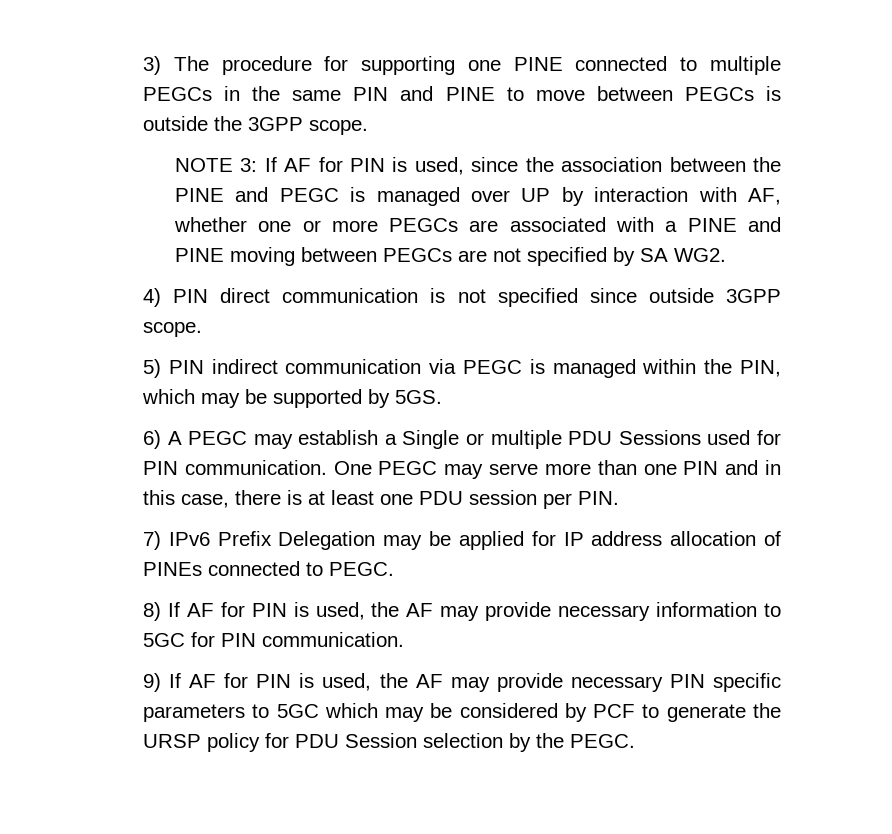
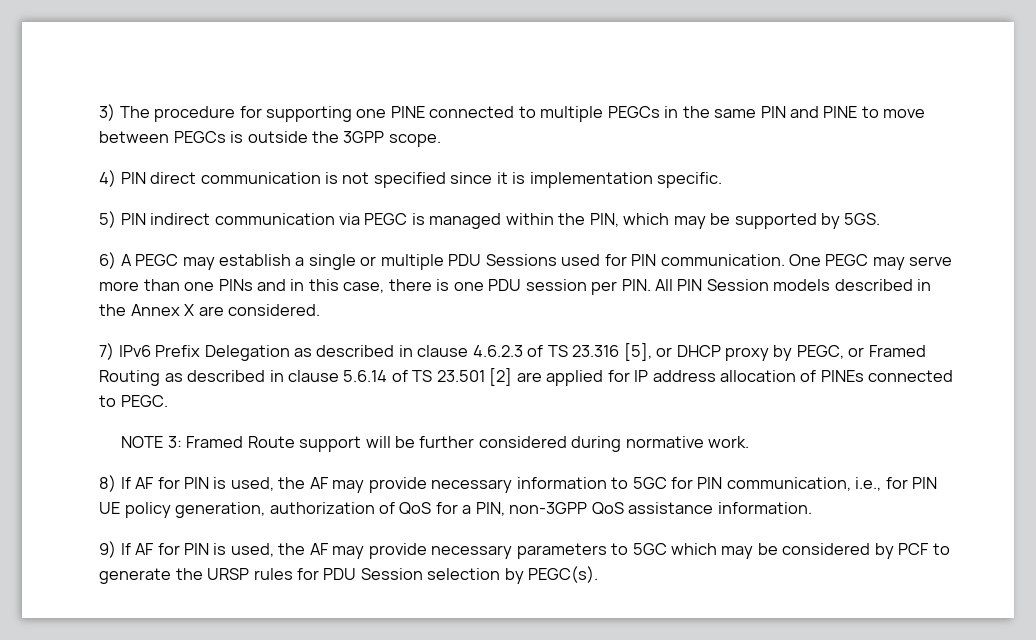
- NOTE 3: If AF for PIN is used, since the association between the PINE and PEGC is managed over UP by interaction with AF, whether one or more PEGCs are associated with a PINE and PINE moving between PEGCs are not specified by SA WG2.
- 4) PIN direct communication is not specified since outside 3GPP scope.
+ 4) PIN direct communication is not specified since it is implementation specific.
- 6) A PEGC may establish a Single or multiple PDU Sessions used for PIN communication.
+ 6) A PEGC may establish a single or multiple PDU Sessions used for PIN communication.
- One PEGC may serve more than one PIN and in this case, there is at least one PDU session per PIN.
- 7) IPv6 Prefix Delegation may be applied for IP address allocation of PINEs connected to PEGC.
+ One PEGC may serve more than one PINs and in this case, there is one PDU session per PIN. All PIN Session models described in the Annex X are considered.
+ 7) IPv6 Prefix Delegation as described in clause 4.6.2.3 of TS 23.316 [5], or DHCP proxy by PEGC, or Framed Routing as described in clause 5.6.14 of TS 23.501 [2] are applied for IP address allocation of PINEs connected to PEGC.
+ NOTE 3: Framed Route support will be further considered during normative work.
- 8) If AF for PIN is used, the AF may provide necessary information to 5GC for PIN communication.
+ 8) If AF for PIN is used, the AF may provide necessary information to 5GC for PIN communication, i.e., for PIN UE policy generation, authorization of QoS for a PIN, non-3GPP QoS assistance information.
- 9) If AF for PIN is used, the AF may provide necessary PIN specific parameters to 5GC which may be considered by PCF to generate the URSP policy for PDU Session selection by the PEGC.
+ 9) If AF for PIN is used, the AF may provide necessary parameters to 5GC which may be considered by PCF to generate the URSP rules for PDU Session selection by PEGC(s).

